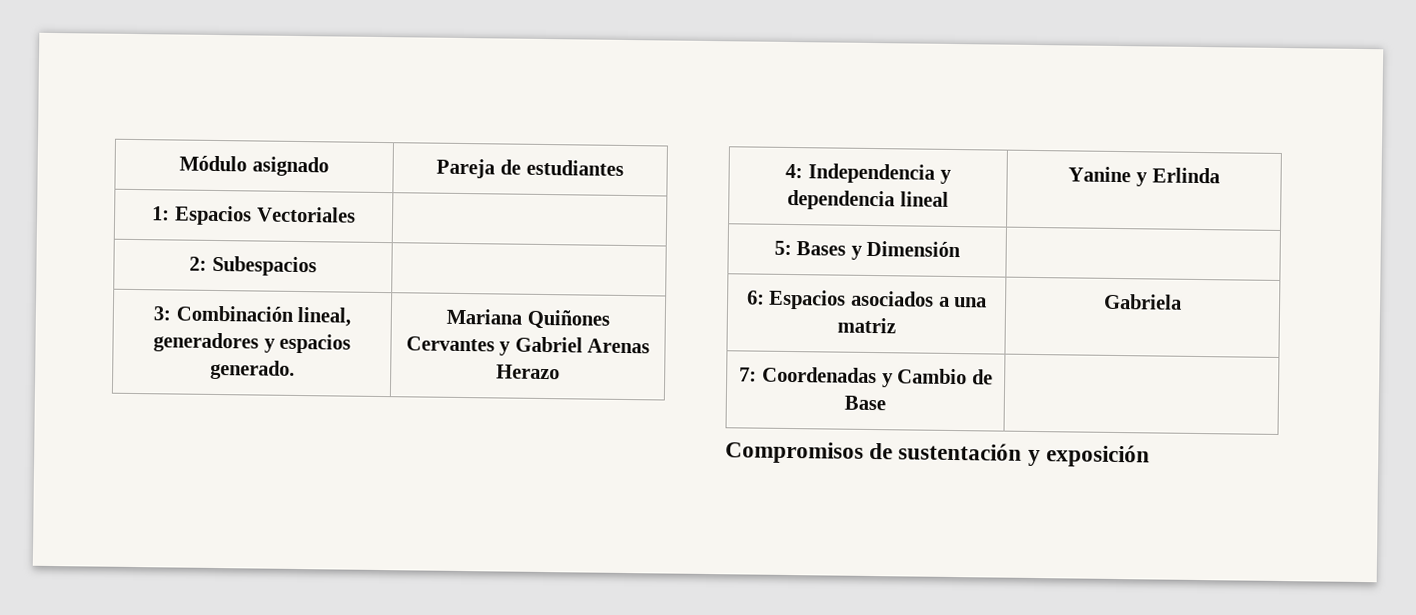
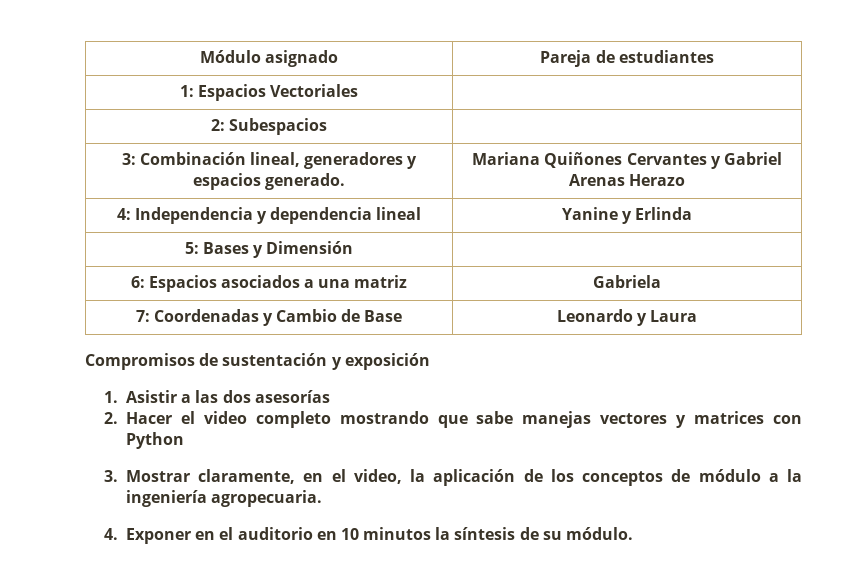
- 7: Coordenadas y Cambio de Base |
+ 7: Coordenadas y Cambio de Base | Leonardo y Laura
+ 1. Asistir a las dos asesorías
+ 2. Hacer el video completo mostrando que sabe manejas vectores y matrices con Python
+ 3. Mostrar claramente, en el video, la aplicación de los conceptos de módulo a la ingeniería agropecuaria.
+ 4. Exponer en el auditorio en 10 minutos la síntesis de su módulo.

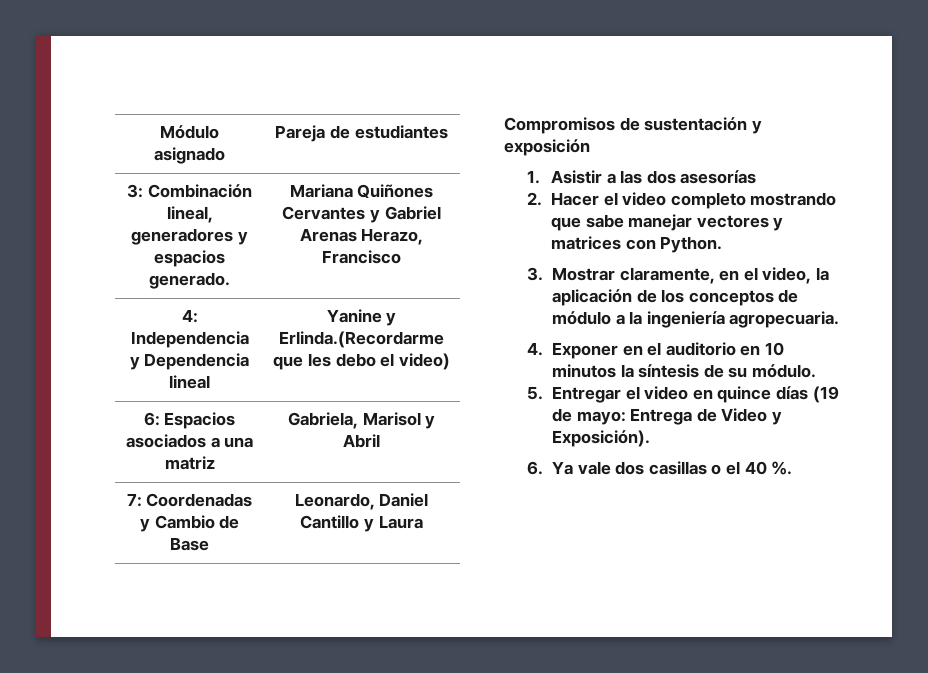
- 1: Espacios Vectoriales |
- 2: Subespacios |
- 3: Combinación lineal, generadores y espacios generado. | Mariana Quiñones Cervantes y Gabriel Arenas Herazo
+ 3: Combinación lineal, generadores y espacios generado. | Mariana Quiñones Cervantes y Gabriel Arenas Herazo, Francisco
- 4: Independencia y dependencia lineal | Yanine y Erlinda
- 5: Bases y Dimensión |
+ 4: Independencia y Dependencia lineal | Yanine y Erlinda.(Recordarme que les debo el video)
- 6: Espacios asociados a una matriz | Gabriela
+ 6: Espacios asociados a una matriz | Gabriela, Marisol y Abril
- 7: Coordenadas y Cambio de Base | Leonardo y Laura
+ 7: Coordenadas y Cambio de Base | Leonardo, Daniel Cantillo y Laura
- 2. Hacer el video completo mostrando que sabe manejas vectores y matrices con Python
+ 2. Hacer el video completo mostrando que sabe manejar vectores y matrices con Python.
+ 5. Entregar el video en quince días (19 de mayo: Entrega de Video y Exposición).
+ 6. Ya vale dos casillas o el 40 %.

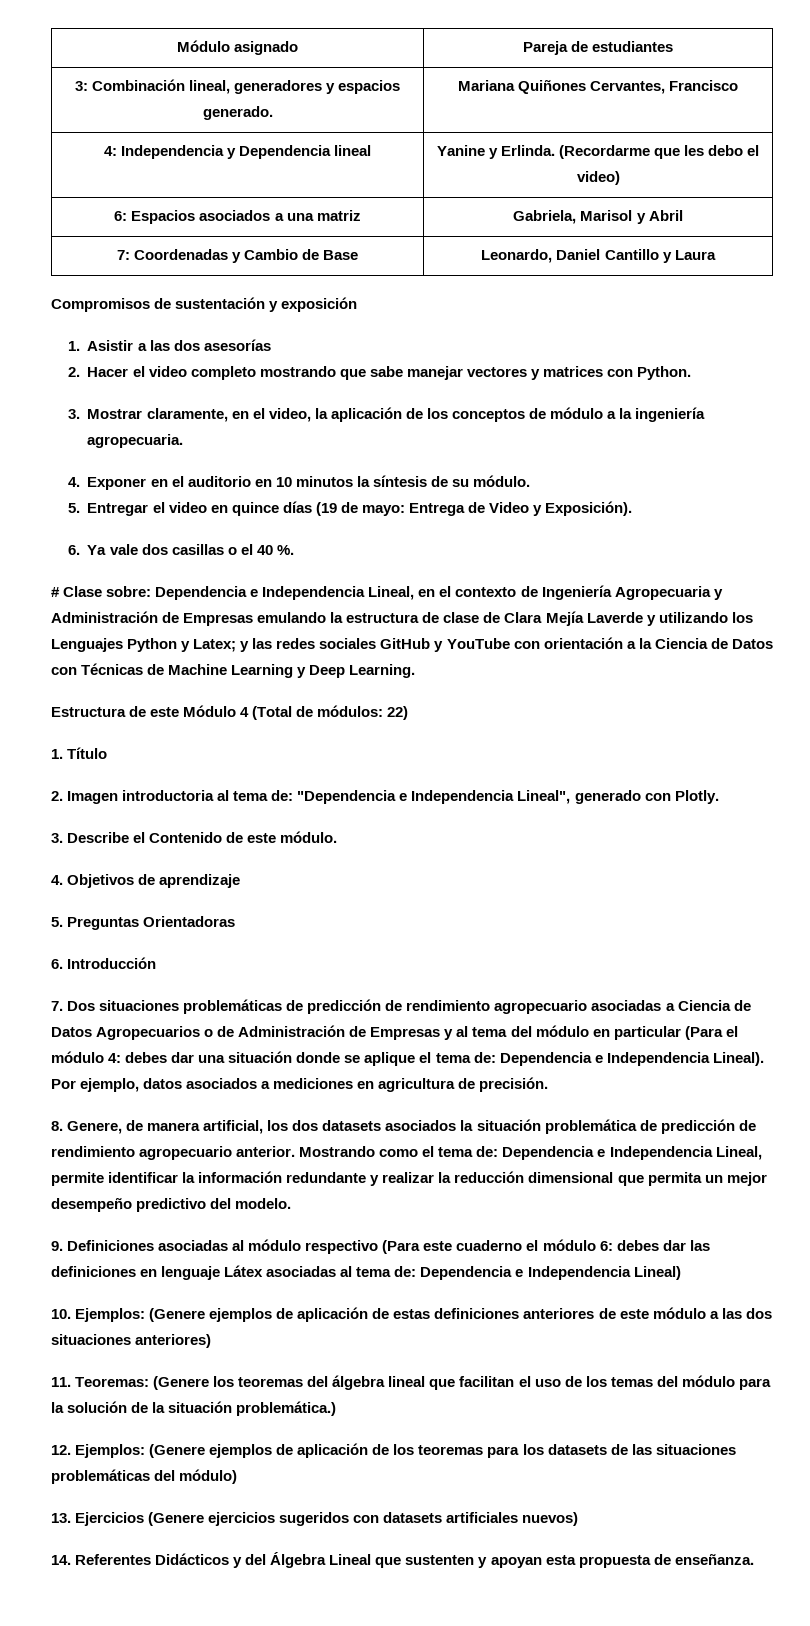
- 3: Combinación lineal, generadores y espacios generado. | Mariana Quiñones Cervantes y Gabriel Arenas Herazo, Francisco
+ 3: Combinación lineal, generadores y espacios generado. | Mariana Quiñones Cervantes, Francisco
- 4: Independencia y Dependencia lineal | Yanine y Erlinda.(Recordarme que les debo el video)
+ 4: Independencia y Dependencia lineal | Yanine y Erlinda. (Recordarme que les debo el video)
+ # Clase sobre: Dependencia e Independencia Lineal, en el contexto de Ingeniería Agropecuaria y Administración de Empresas emulando la estructura de clase de Clara Mejía Laverde y utilizando los Lenguajes Python y Latex; y las redes sociales GitHub y YouTube con orientación a la Ciencia de Datos con Técnicas de Machine Learning y Deep Learning.
+ Estructura de este Módulo 4 (Total de módulos: 22)
+ 1. Título
+ 2. Imagen introductoria al tema de: "Dependencia e Independencia Lineal", generado con Plotly.
+ 3. Describe el Contenido de este módulo.
+ 4. Objetivos de aprendizaje
+ 5. Preguntas Orientadoras
+ 6. Introducción
+ 7. Dos situaciones problemáticas de predicción de rendimiento agropecuario asociadas a Ciencia de Datos Agropecuarios o de Administración de Empresas y al tema del módulo en particular (Para el módulo 4: debes dar una situación donde se aplique el tema de: Dependencia e Independencia Lineal). Por ejemplo, datos asociados a mediciones en agricultura de precisión.
+ 8. Genere, de manera artificial, los dos datasets asociados la situación problemática de predicción de rendimiento agropecuario anterior. Mostrando como el tema de: Dependencia e Independencia Lineal, permite identificar la información redundante y realizar la reducción dimensional que permita un mejor desempeño predictivo del modelo.
+ 9. Definiciones asociadas al módulo respectivo (Para este cuaderno el módulo 6: debes dar las definiciones en lenguaje Látex asociadas al tema de: Dependencia e Independencia Lineal)
+ 10. Ejemplos: (Genere ejemplos de aplicación de estas definiciones anteriores de este módulo a las dos situaciones anteriores)
+ 11. Teoremas: (Genere los teoremas del álgebra lineal que facilitan el uso de los temas del módulo para la solución de la situación problemática.)
+ 12. Ejemplos: (Genere ejemplos de aplicación de los teoremas para los datasets de las situaciones problemáticas del módulo)
+ 13. Ejercicios (Genere ejercicios sugeridos con datasets artificiales nuevos)
+ 14. Referentes Didácticos y del Álgebra Lineal que sustenten y apoyan esta propuesta de enseñanza.

